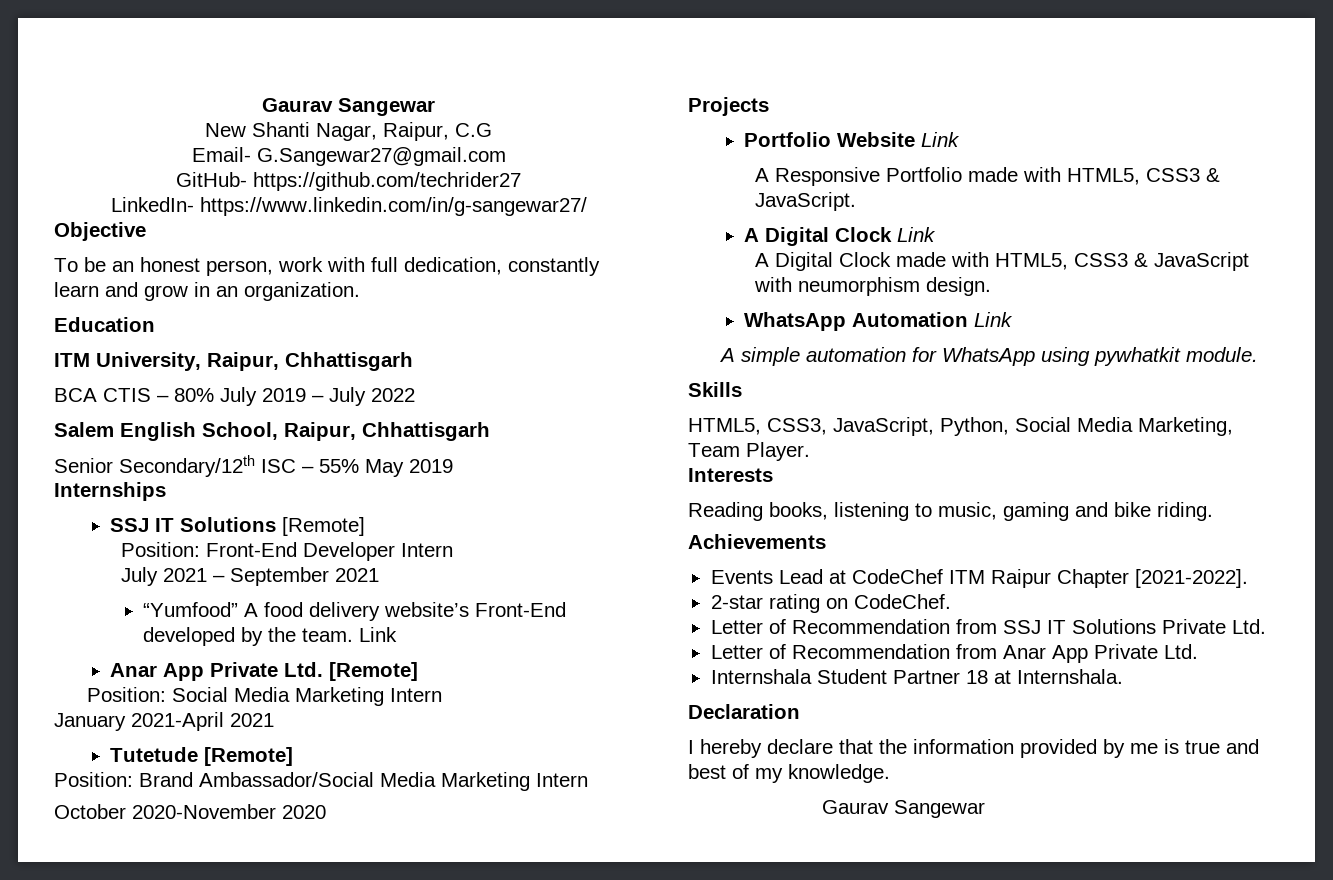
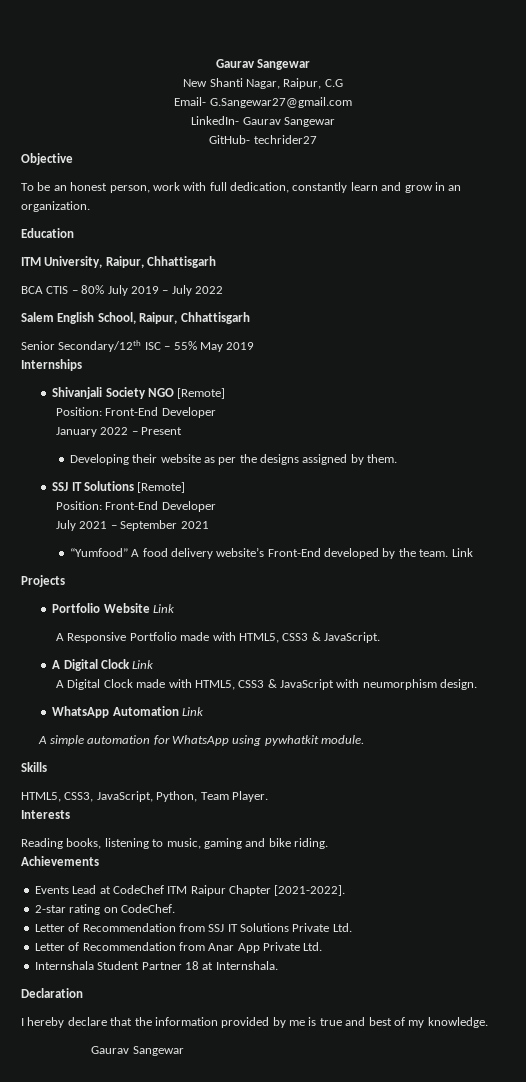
- GitHub- https://github.com/techrider27
- LinkedIn- https://www.linkedin.com/in/g-sangewar27/
+ LinkedIn- Gaurav Sangewar
+ GitHub- techrider27
+ Shivanjali Society NGO [Remote]
+ Position: Front-End Developer
+ January 2022 – Present
+ Developing their website as per the designs assigned by them.
  SSJ IT Solutions [Remote]
- Position: Front-End Developer Intern
+ Position: Front-End Developer
- Anar App Private Ltd. [Remote]
- Position: Social Media Marketing Intern
- January 2021-April 2021
- Tutetude [Remote]
- Position: Brand Ambassador/Social Media Marketing Intern
- October 2020-November 2020
- HTML5, CSS3, JavaScript, Python, Social Media Marketing, Team Player.
+ HTML5, CSS3, JavaScript, Python, Team Player.

